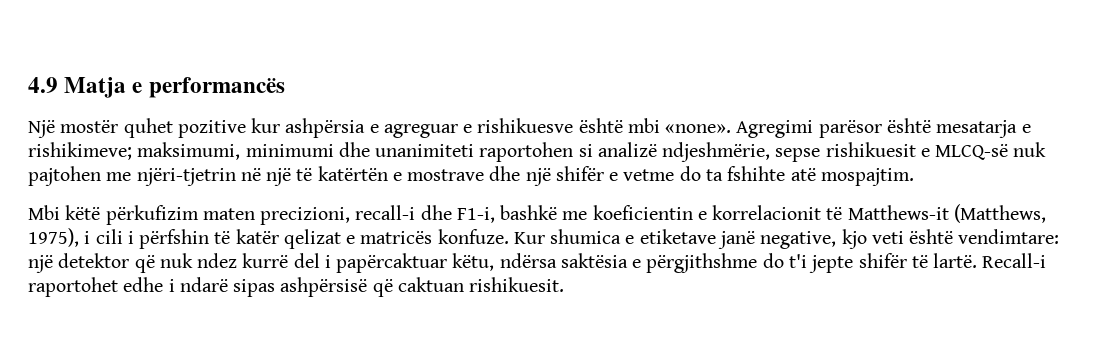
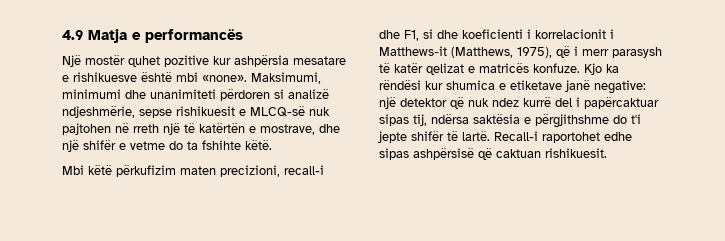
- Një mostër quhet pozitive kur ashpërsia e agreguar e rishikuesve është mbi «none».
+ Një mostër quhet pozitive kur ashpërsia mesatare e rishikuesve është mbi «none».
- Agregimi parësor është mesatarja e rishikimeve; maksimumi, minimumi dhe unanimiteti raportohen si analizë ndjeshmërie, sepse rishikuesit e MLCQ-së nuk pajtohen me njëri-tjetrin në një të katërtën e mostrave dhe një shifër e vetme do ta fshihte atë mospajtim.
+ Maksimumi, minimumi dhe unanimiteti përdoren si analizë ndjeshmërie, sepse rishikuesit e MLCQ-së nuk pajtohen në rreth një të katërtën e mostrave, dhe një shifër e vetme do ta fshihte këtë.
- Mbi këtë përkufizim maten precizioni, recall-i dhe F1-i, bashkë me koeficientin e korrelacionit të Matthews-it (Matthews, 1975), i cili i përfshin të katër qelizat e matricës konfuze.
+ Mbi këtë përkufizim maten precizioni, recall-i dhe F1, si dhe koeficienti i korrelacionit i Matthews-it (Matthews, 1975), që i merr parasysh të katër qelizat e matricës konfuze.
- Kur shumica e etiketave janë negative, kjo veti është vendimtare: një detektor që nuk ndez kurrë del i papërcaktuar këtu, ndërsa saktësia e përgjithshme do t'i jepte shifër të lartë.
+ Kjo ka rëndësi kur shumica e etiketave janë negative: një detektor që nuk ndez kurrë del i papërcaktuar sipas tij, ndërsa saktësia e përgjithshme do t'i jepte shifër të lartë.
- Recall-i raportohet edhe i ndarë sipas ashpërsisë që caktuan rishikuesit.
+ Recall-i raportohet edhe sipas ashpërsisë që caktuan rishikuesit.

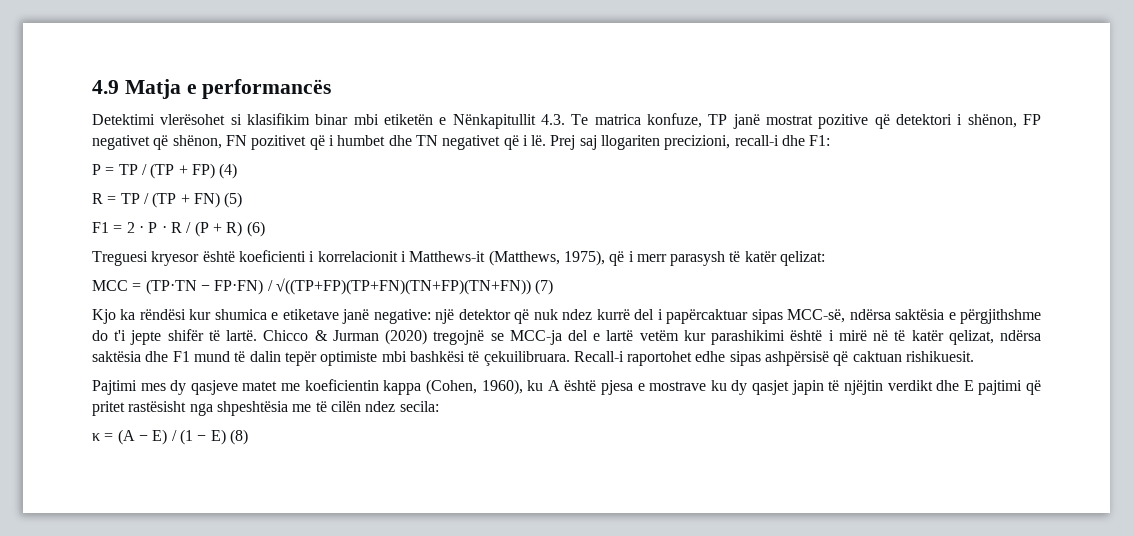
- Një mostër quhet pozitive kur ashpërsia mesatare e rishikuesve është mbi «none». Maksimumi, minimumi dhe unanimiteti përdoren si analizë ndjeshmërie, sepse rishikuesit e MLCQ-së nuk pajtohen në rreth një të katërtën e mostrave, dhe një shifër e vetme do ta fshihte këtë.
- Mbi këtë përkufizim maten precizioni, recall-i dhe F1, si dhe koeficienti i korrelacionit i Matthews-it (Matthews, 1975), që i merr parasysh të katër qelizat e matricës konfuze. Kjo ka rëndësi kur shumica e etiketave janë negative: një detektor që nuk ndez kurrë del i papërcaktuar sipas tij, ndërsa saktësia e përgjithshme do t'i jepte shifër të lartë.
+ Detektimi vlerësohet si klasifikim binar mbi etiketën e Nënkapitullit 4.3. Te matrica konfuze, TP janë mostrat pozitive që detektori i shënon, FP negativet që shënon, FN pozitivet që i humbet dhe TN negativet që i lë. Prej saj llogariten precizioni, recall-i dhe F1:
+ P = TP / (TP + FP) (4)
+ R = TP / (TP + FN) (5)
+ F1 = 2 · P · R / (P + R) (6)
+ Treguesi kryesor është koeficienti i korrelacionit i Matthews-it (Matthews, 1975), që i merr parasysh të katër qelizat:
+ MCC = (TP·TN − FP·FN) / √((TP+FP)(TP+FN)(TN+FP)(TN+FN)) (7)
+ Kjo ka rëndësi kur shumica e etiketave janë negative: një detektor që nuk ndez kurrë del i papërcaktuar sipas MCC-së, ndërsa saktësia e përgjithshme do t'i jepte shifër të lartë.
+ Chicco & Jurman (2020) tregojnë se MCC-ja del e lartë vetëm kur parashikimi është i mirë në të katër qelizat, ndërsa saktësia dhe F1 mund të dalin tepër optimiste mbi bashkësi të çekuilibruara.
+ Pajtimi mes dy qasjeve matet me koeficientin kappa (Cohen, 1960), ku A është pjesa e mostrave ku dy qasjet japin të njëjtin verdikt dhe E pajtimi që pritet rastësisht nga shpeshtësia me të cilën ndez secila:
+ κ = (A − E) / (1 − E) (8)

